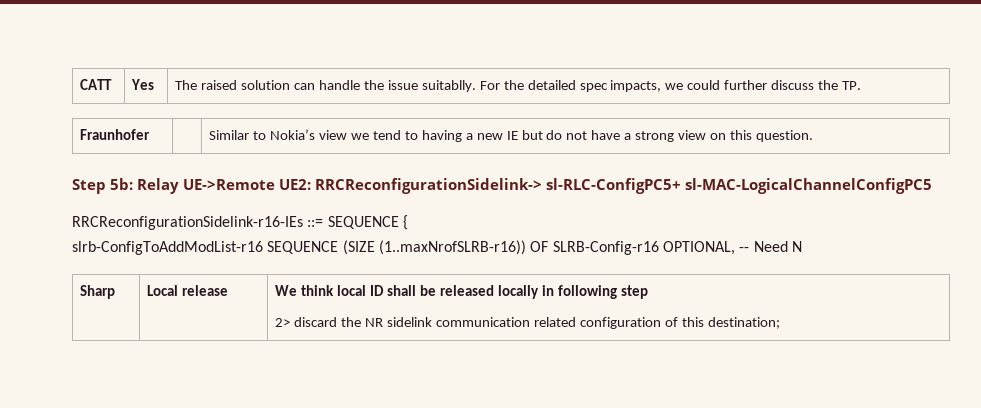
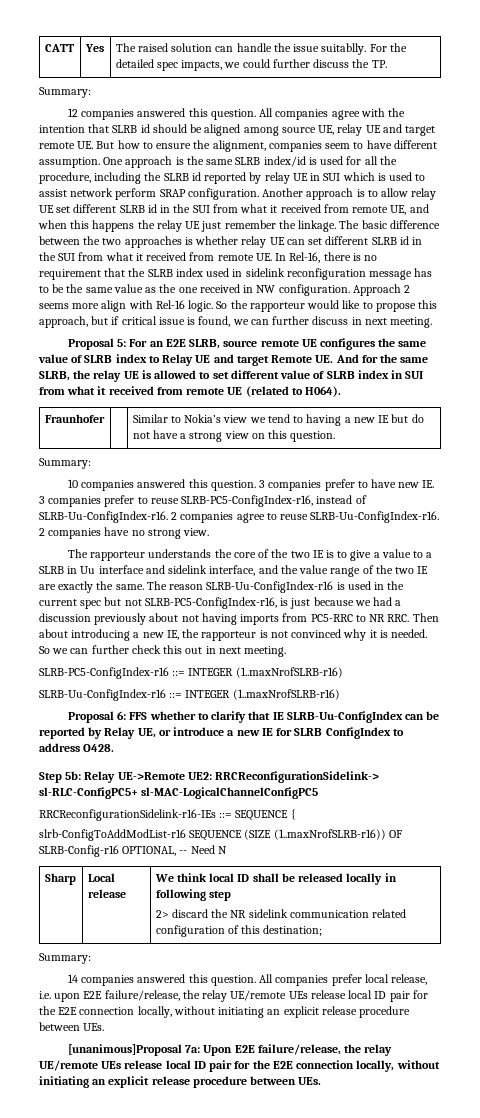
  CATT | Yes | The raised solution can handle the issue suitablly. For the detailed spec impacts, we could further discuss the TP.
+ Summary:
+ 12 companies answered this question. All companies agree with the intention that SLRB id should be aligned among source UE, relay UE and target remote UE. But how to ensure the alignment, companies seem to have different assumption. One approach is the same SLRB index/id is used for all the procedure, including the SLRB id reported by relay UE in SUI which is used to assist network perform SRAP configuration. Another approach is to allow relay UE set different SLRB id in the SUI from what it received from remote UE, and when this happens the relay UE just remember the linkage. The basic difference between the two approaches is whether relay UE can set different SLRB id in the SUI from what it received from remote UE. In Rel-16, there is no requirement that the SLRB index used in sidelink reconfiguration message has to be the same value as the one received in NW configuration. Approach 2 seems more align with Rel-16 logic. So the rapporteur would like to propose this approach, but if critical issue is found, we can further discuss in next meeting.
+ Proposal 5: For an E2E SLRB, source remote UE configures the same value of SLRB index to Relay UE and target Remote UE. And for the same SLRB, the relay UE is allowed to set different value of SLRB index in SUI from what it received from remote UE (related to H064).
  Fraunhofer | | Similar to Nokia’s view we tend to having a new IE but do not have a strong view on this question.
+ Summary:
+ 10 companies answered this question. 3 companies prefer to have new IE. 3 companies prefer to reuse SLRB-PC5-ConfigIndex-r16, instead of SLRB-Uu-ConfigIndex-r16. 2 companies agree to reuse SLRB-Uu-ConfigIndex-r16. 2 companies have no strong view.
+ The rapporteur understands the core of the two IE is to give a value to a SLRB in Uu interface and sidelink interface, and the value range of the two IE are exactly the same. The reason SLRB-Uu-ConfigIndex-r16 is used in the current spec but not SLRB-PC5-ConfigIndex-r16, is just because we had a discussion previously about not having imports from PC5-RRC to NR RRC. Then about introducing a new IE, the rapporteur is not convinced why it is needed. So we can further check this out in next meeting.
+ SLRB-PC5-ConfigIndex-r16 ::= INTEGER (1..maxNrofSLRB-r16)
+ SLRB-Uu-ConfigIndex-r16 ::= INTEGER (1..maxNrofSLRB-r16)
+ Proposal 6: FFS whether to clarify that IE SLRB-Uu-ConfigIndex can be reported by Relay UE, or introduce a new IE for SLRB ConfigIndex to address O428.
  Sharp | Local release | We think local ID shall be released locally in following step
  2> discard the NR sidelink communication related configuration of this destination;
+ Summary:
+ 14 companies answered this question. All companies prefer local release, i.e. upon E2E failure/release, the relay UE/remote UEs release local ID pair for the E2E connection locally, without initiating an explicit release procedure between UEs.
+ [unanimous]Proposal 7a: Upon E2E failure/release, the relay UE/remote UEs release local ID pair for the E2E connection locally, without initiating an explicit release procedure between UEs.

